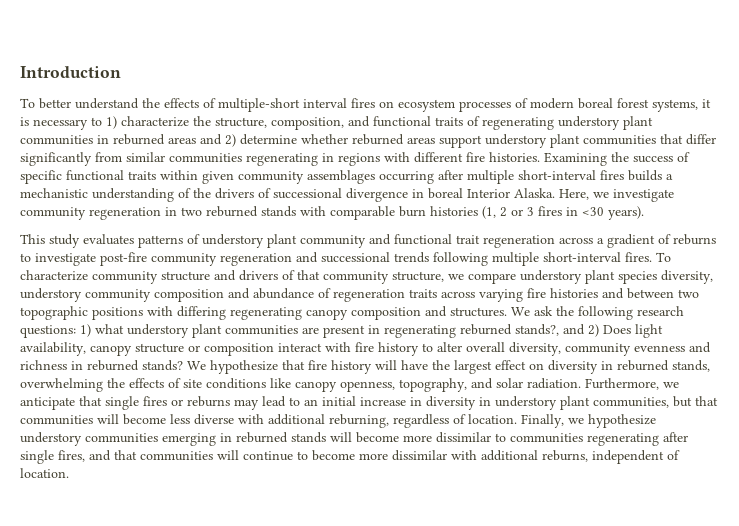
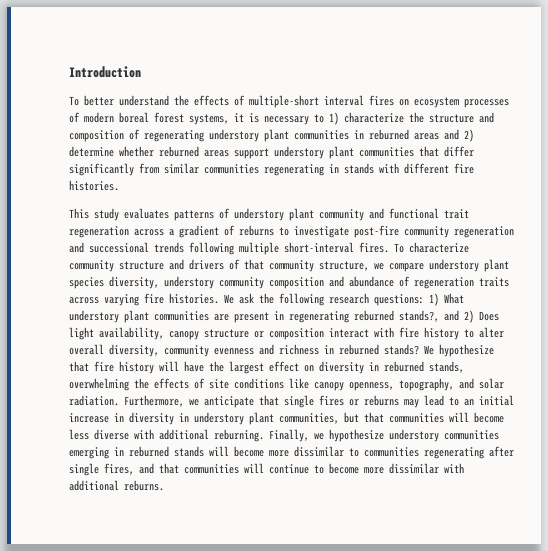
- To better understand the effects of multiple-short interval fires on ecosystem processes of modern boreal forest systems, it is necessary to 1) characterize the structure, composition, and functional traits of regenerating understory plant communities in reburned areas and 2) determine whether reburned areas support understory plant communities that differ significantly from similar communities regenerating in regions with different fire histories. Examining the success of specific functional traits within given community assemblages occurring after multiple short-interval fires builds a mechanistic understanding of the drivers of successional divergence in boreal Interior Alaska. Here, we investigate community regeneration in two reburned stands with comparable burn histories (1, 2 or 3 fires in <30 years).
+ To better understand the effects of multiple-short interval fires on ecosystem processes of modern boreal forest systems, it is necessary to 1) characterize the structure and composition of regenerating understory plant communities in reburned areas and 2) determine whether reburned areas support understory plant communities that differ significantly from similar communities regenerating in stands with different fire histories.
- To characterize community structure and drivers of that community structure, we compare understory plant species diversity, understory community composition and abundance of regeneration traits across varying fire histories and between two topographic positions with differing regenerating canopy composition and structures.
+ To characterize community structure and drivers of that community structure, we compare understory plant species diversity, understory community composition and abundance of regeneration traits across varying fire histories.
- We ask the following research questions: 1) what understory plant communities are present in regenerating reburned stands?, and 2) Does light availability, canopy structure or composition interact with fire history to alter overall diversity, community evenness and richness in reburned stands?
+ We ask the following research questions: 1) What understory plant communities are present in regenerating reburned stands?, and 2) Does light availability, canopy structure or composition interact with fire history to alter overall diversity, community evenness and richness in reburned stands?
- Furthermore, we anticipate that single fires or reburns may lead to an initial increase in diversity in understory plant communities, but that communities will become less diverse with additional reburning, regardless of location.
+ Furthermore, we anticipate that single fires or reburns may lead to an initial increase in diversity in understory plant communities, but that communities will become less diverse with additional reburning.
- Finally, we hypothesize understory communities emerging in reburned stands will become more dissimilar to communities regenerating after single fires, and that communities will continue to become more dissimilar with additional reburns, independent of location.
+ Finally, we hypothesize understory communities emerging in reburned stands will become more dissimilar to communities regenerating after single fires, and that communities will continue to become more dissimilar with additional reburns.

